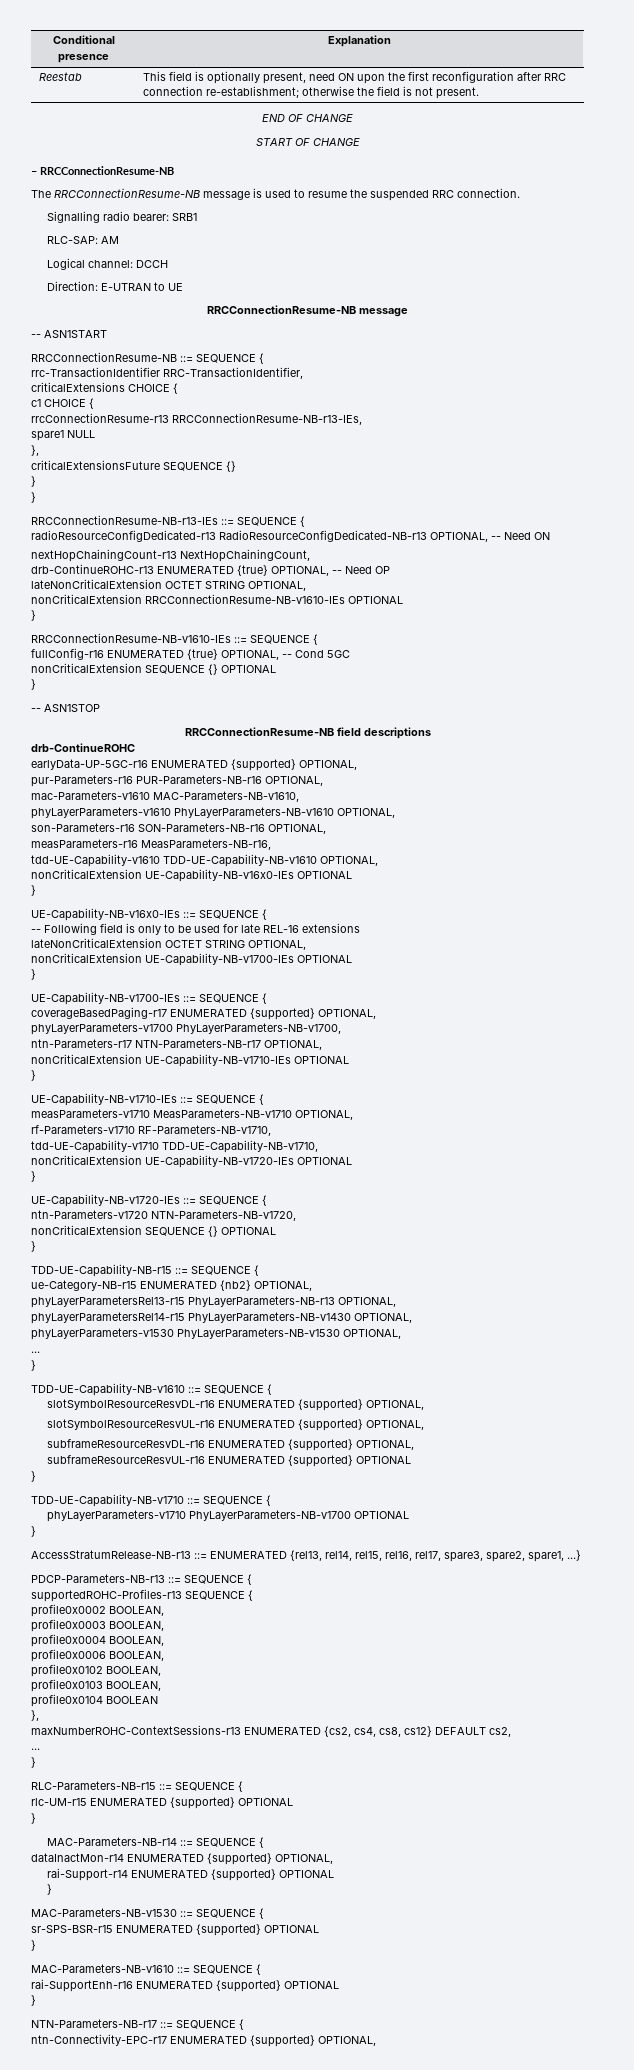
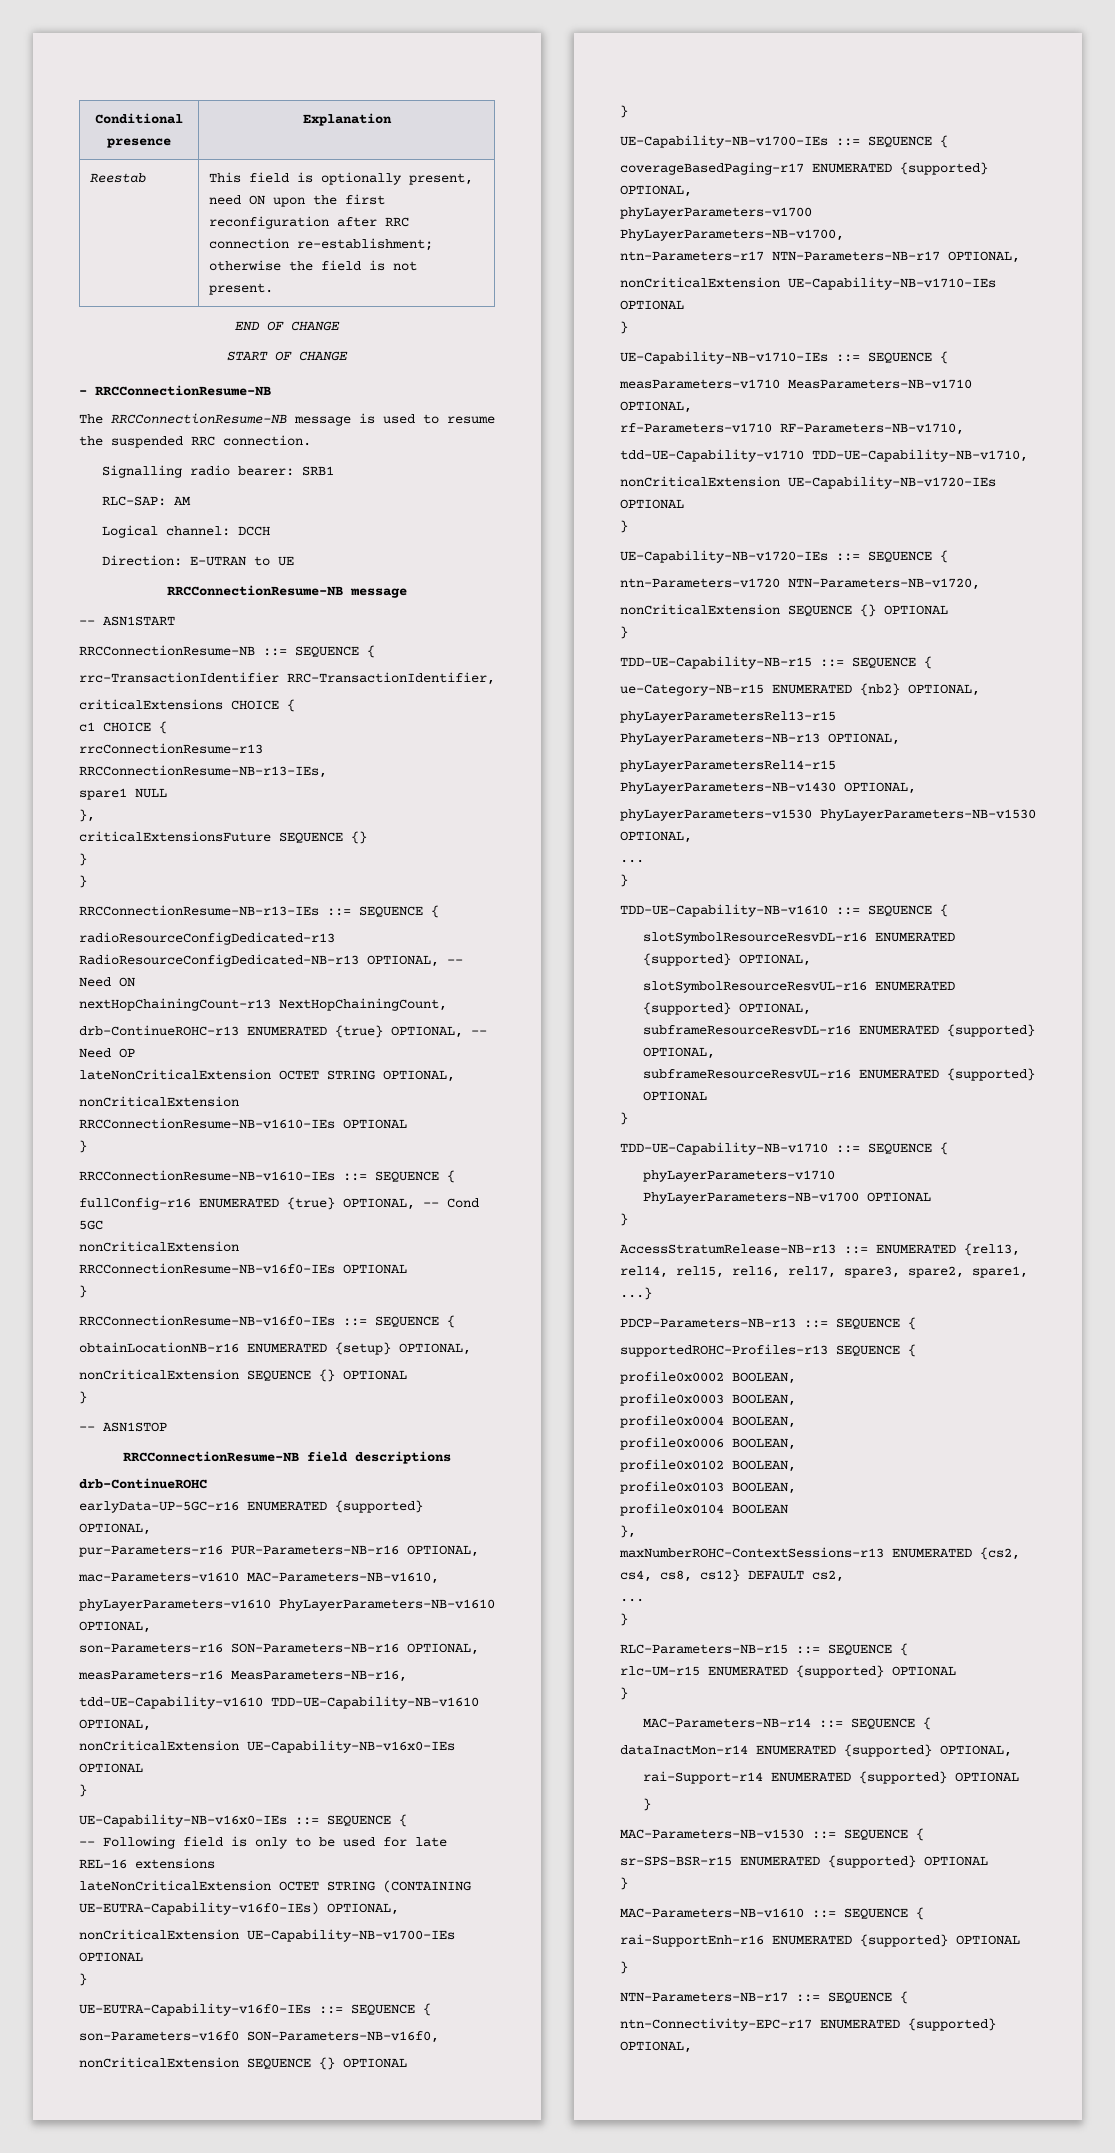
+ nonCriticalExtension RRCConnectionResume-NB-v16f0-IEs OPTIONAL
+ }
+ RRCConnectionResume-NB-v16f0-IEs ::= SEQUENCE {
+ obtainLocationNB-r16 ENUMERATED {setup} OPTIONAL,
  -- Following field is only to be used for late REL-16 extensions
- lateNonCriticalExtension OCTET STRING OPTIONAL,
+ lateNonCriticalExtension OCTET STRING (CONTAINING UE-EUTRA-Capability-v16f0-IEs) OPTIONAL,
+ UE-EUTRA-Capability-v16f0-IEs ::= SEQUENCE {
+ son-Parameters-v16f0 SON-Parameters-NB-v16f0,
+ nonCriticalExtension SEQUENCE {} OPTIONAL
+ }

